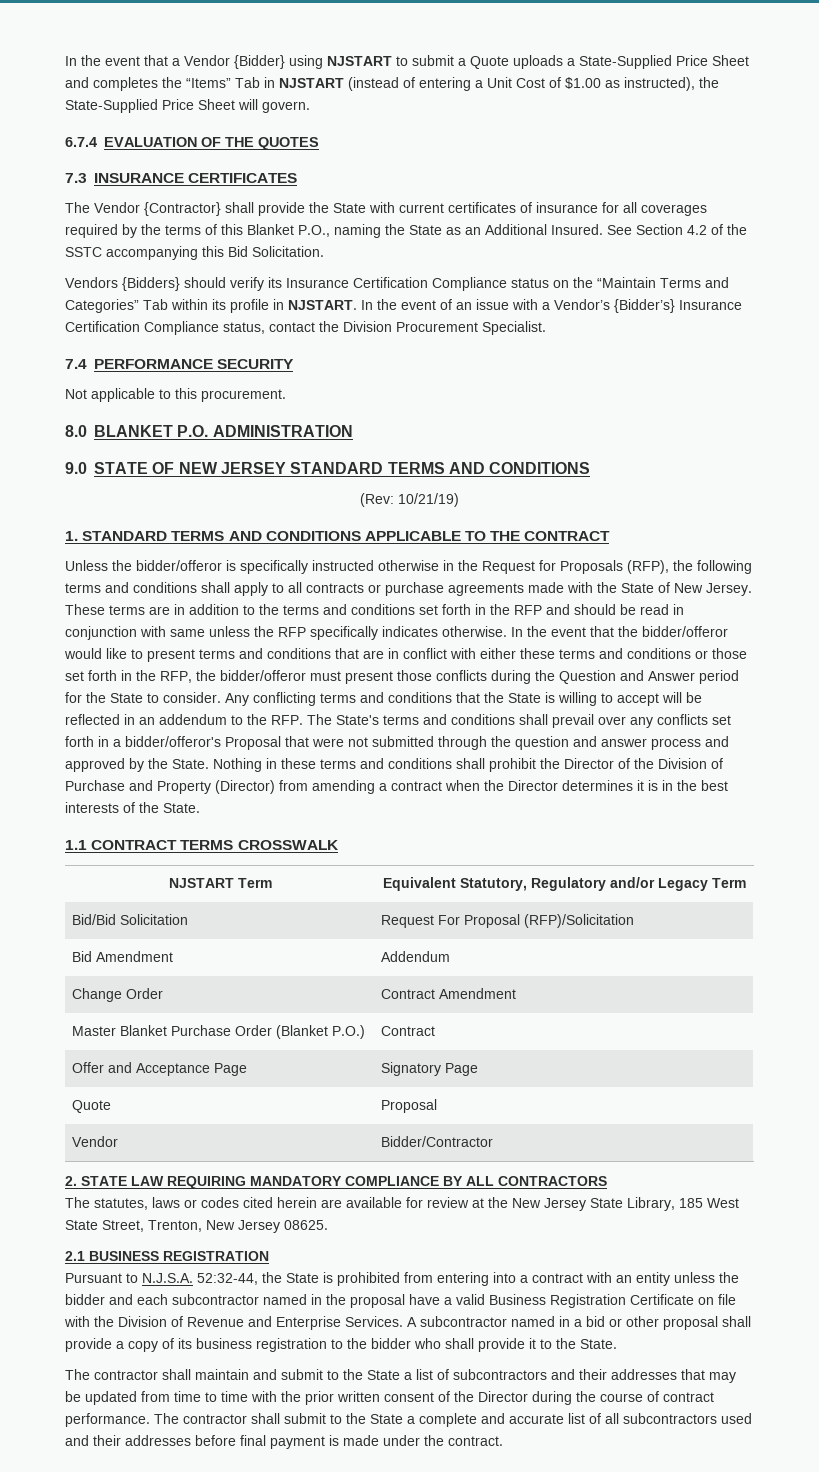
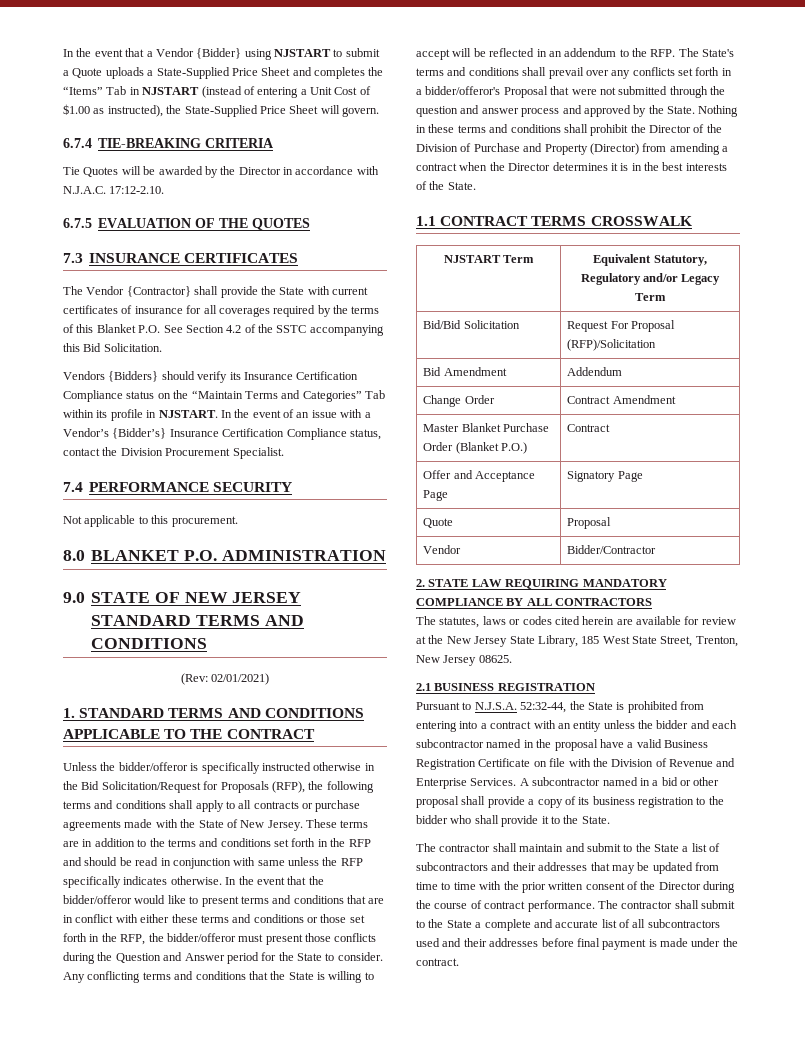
- 6.7.4 EVALUATION OF THE QUOTES
+ 6.7.4 TIE-BREAKING CRITERIA
+ Tie Quotes will be awarded by the Director in accordance with N.J.A.C. 17:12-2.10.
+ 6.7.5 EVALUATION OF THE QUOTES
- The Vendor {Contractor} shall provide the State with current certificates of insurance for all coverages required by the terms of this Blanket P.O., naming the State as an Additional Insured. See Section 4.2 of the SSTC accompanying this Bid Solicitation.
+ The Vendor {Contractor} shall provide the State with current certificates of insurance for all coverages required by the terms of this Blanket P.O. See Section 4.2 of the SSTC accompanying this Bid Solicitation.
- (Rev: 10/21/19)
+ (Rev: 02/01/2021)
- Unless the bidder/offeror is specifically instructed otherwise in the Request for Proposals (RFP), the following terms and conditions shall apply to all contracts or purchase agreements made with the State of New Jersey.
+ Unless the bidder/offeror is specifically instructed otherwise in the Bid Solicitation/Request for Proposals (RFP), the following terms and conditions shall apply to all contracts or purchase agreements made with the State of New Jersey.

